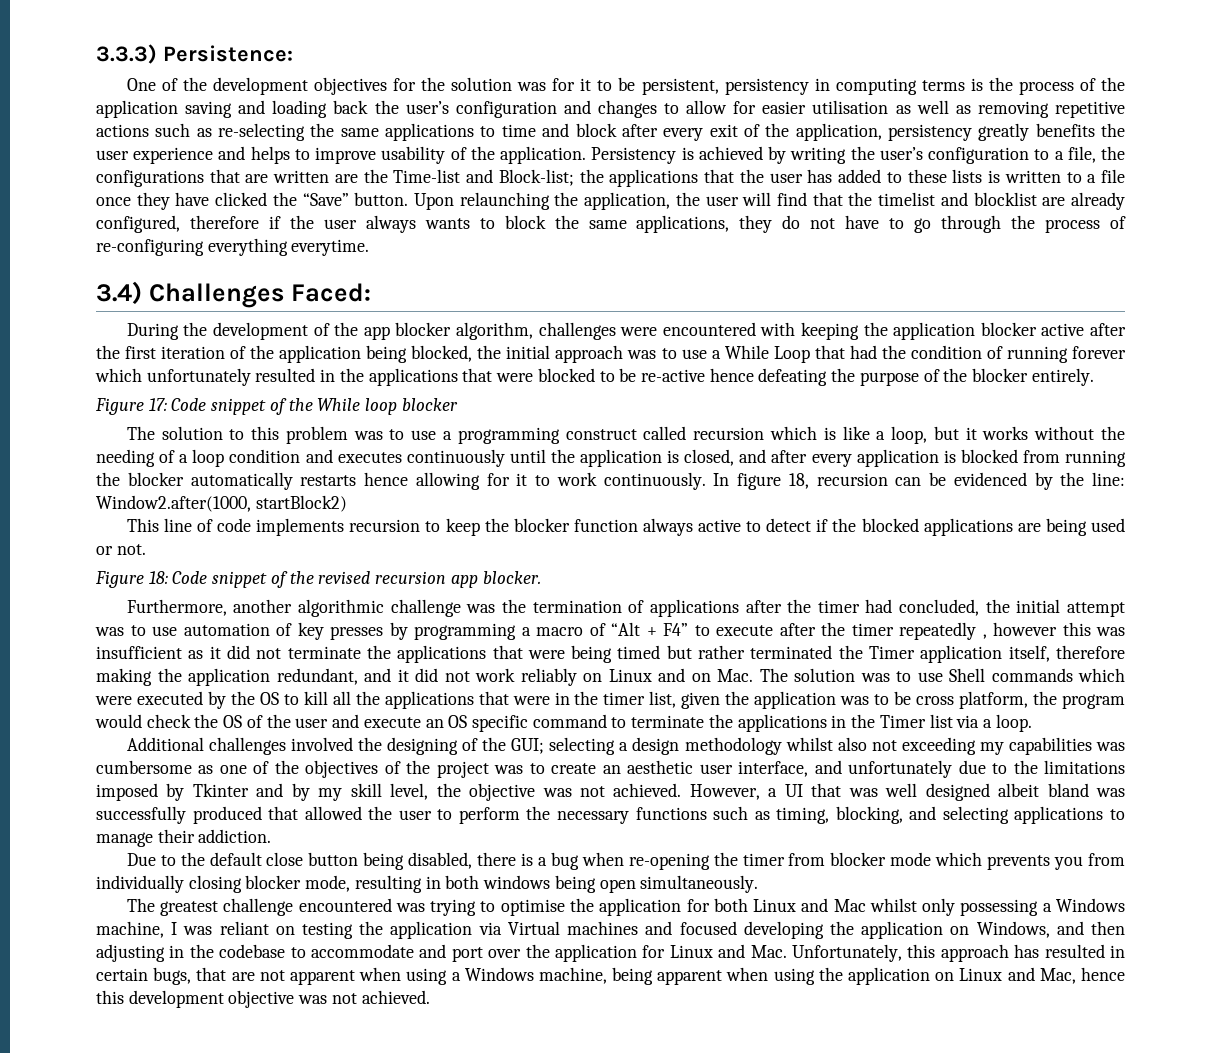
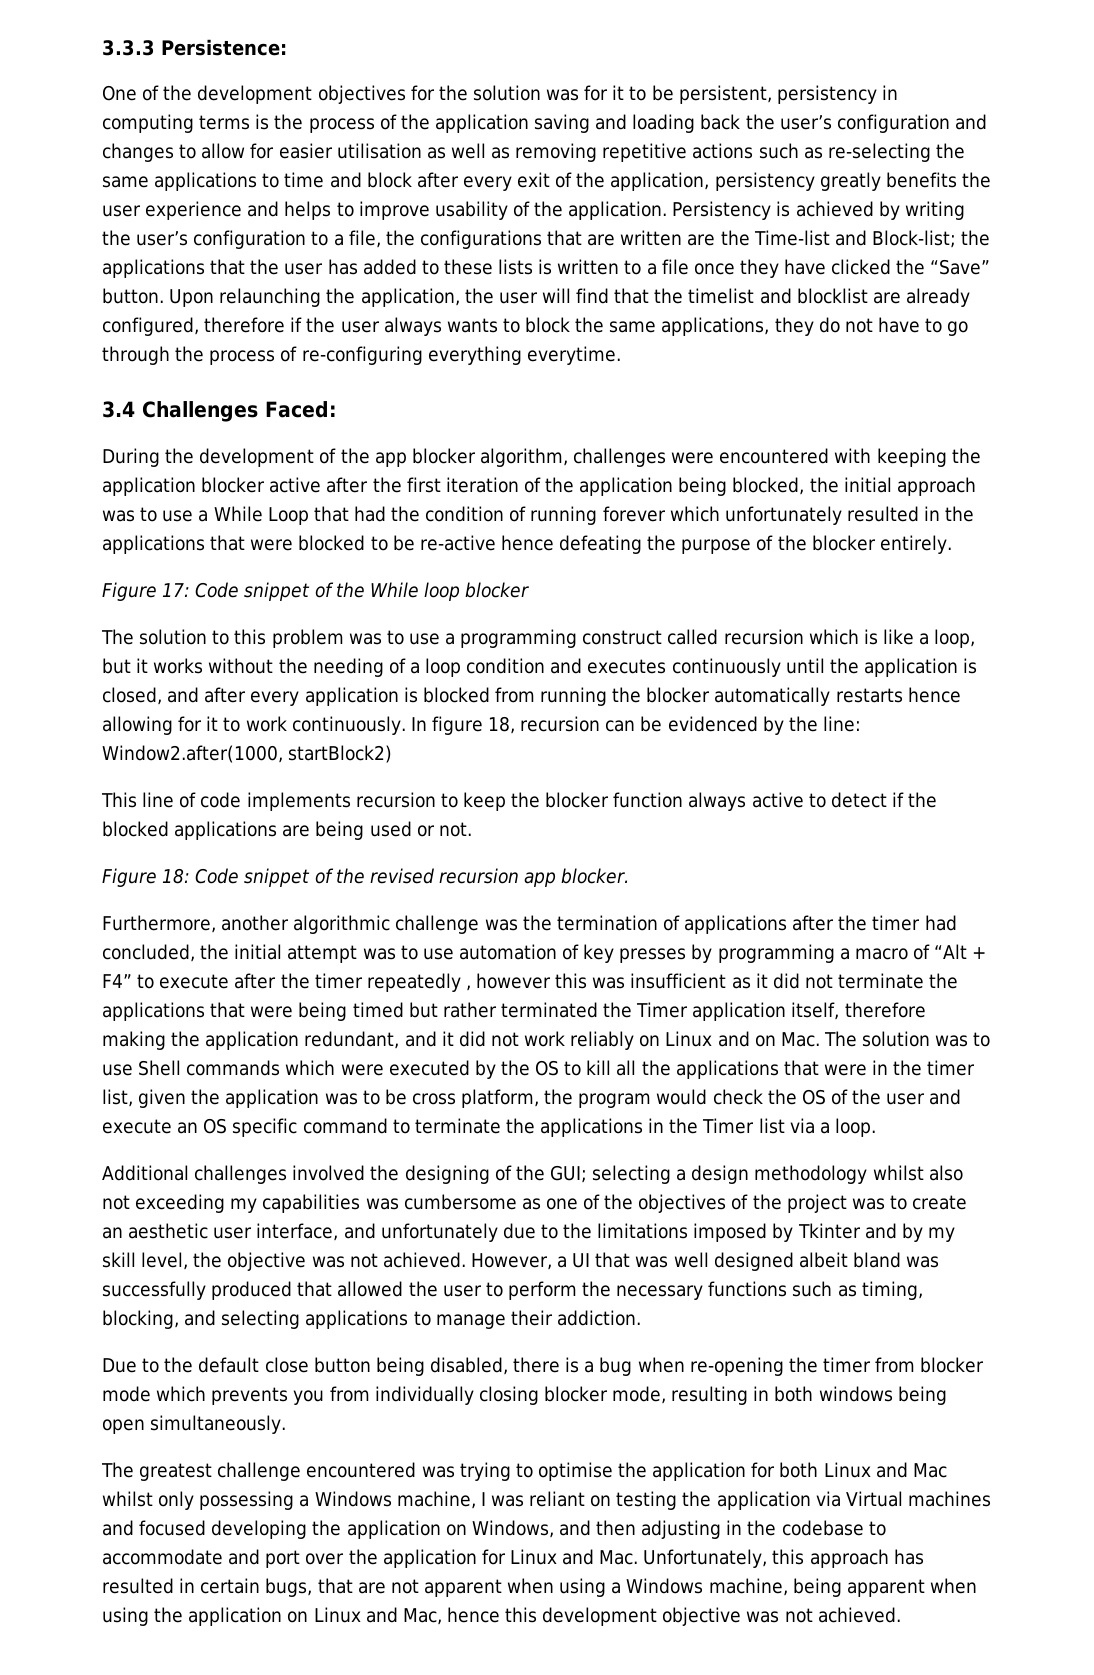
- 3.3.3) Persistence:
+ 3.3.3 Persistence:
- 3.4) Challenges Faced:
+ 3.4 Challenges Faced:

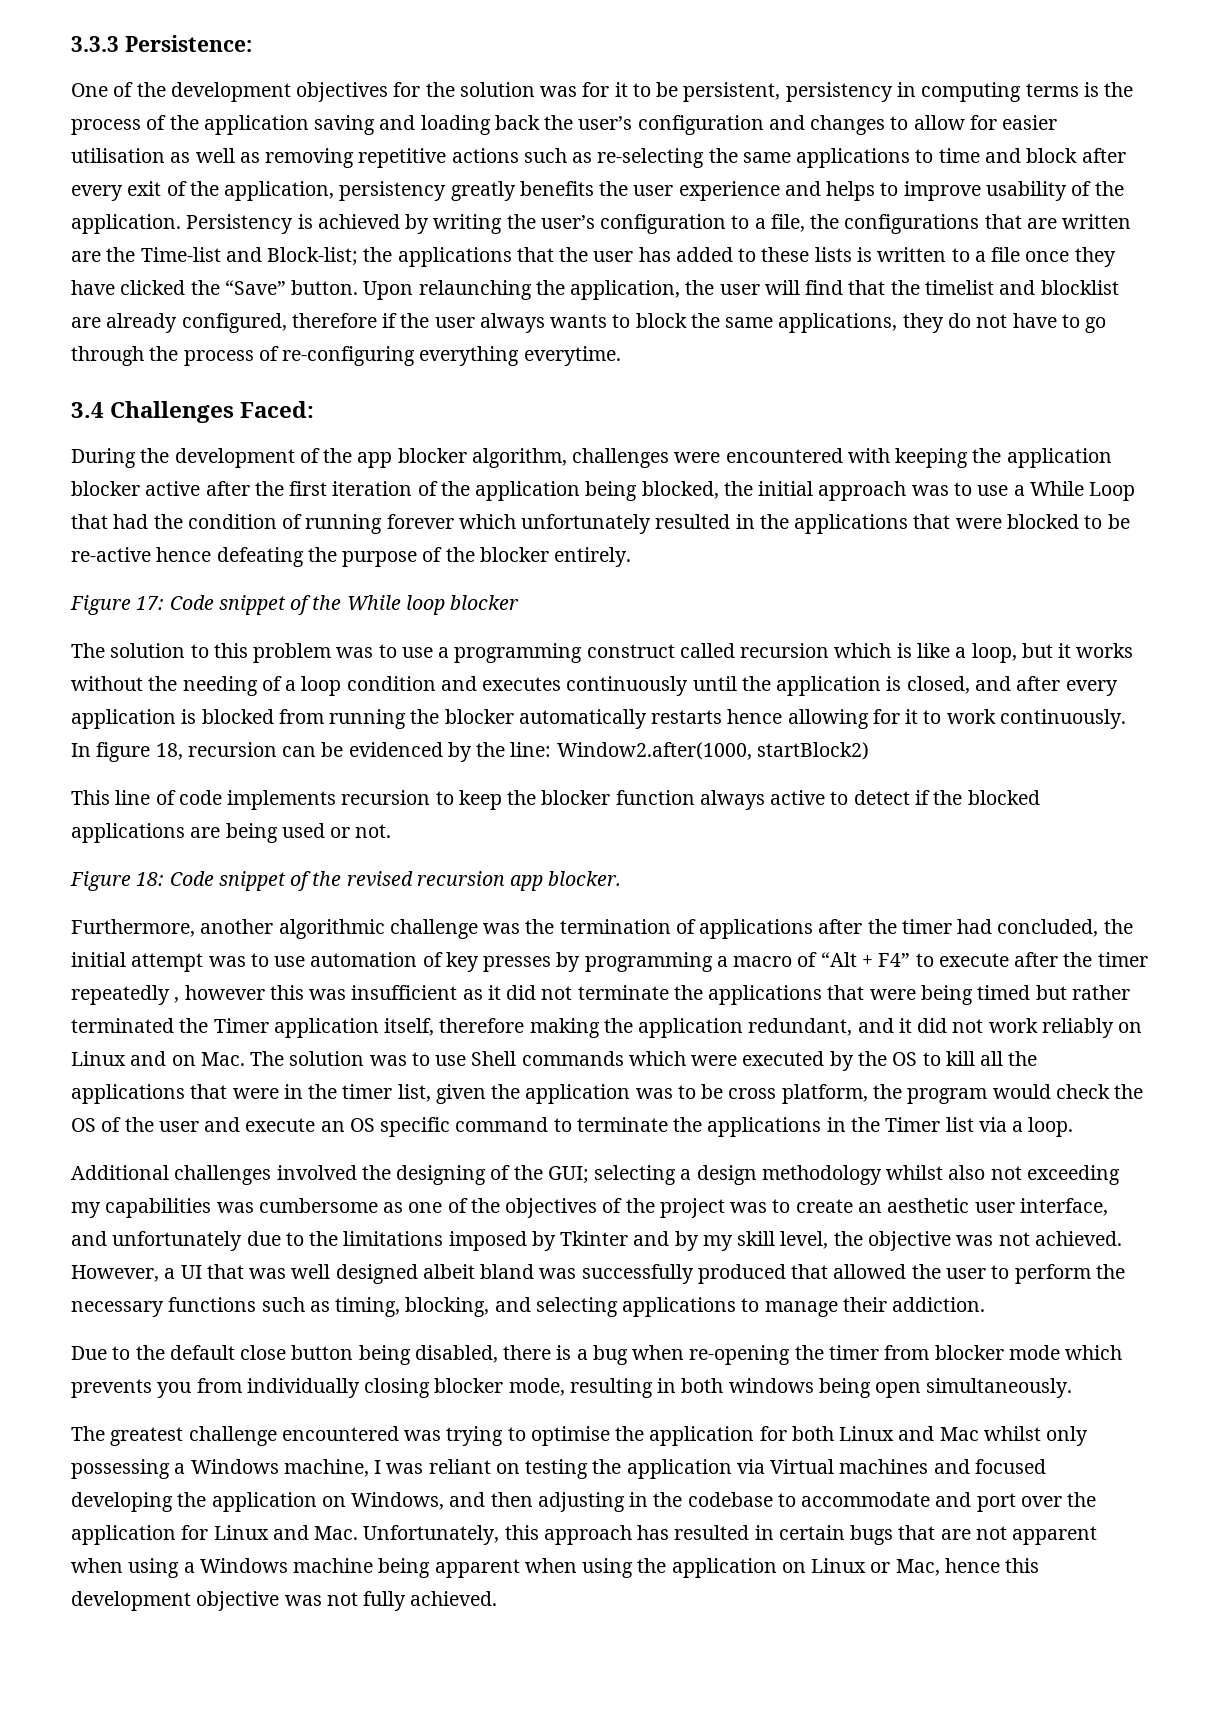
- The greatest challenge encountered was trying to optimise the application for both Linux and Mac whilst only possessing a Windows machine, I was reliant on testing the application via Virtual machines and focused developing the application on Windows, and then adjusting in the codebase to accommodate and port over the application for Linux and Mac. Unfortunately, this approach has resulted in certain bugs, that are not apparent when using a Windows machine, being apparent when using the application on Linux and Mac, hence this development objective was not achieved.
+ The greatest challenge encountered was trying to optimise the application for both Linux and Mac whilst only possessing a Windows machine, I was reliant on testing the application via Virtual machines and focused developing the application on Windows, and then adjusting in the codebase to accommodate and port over the application for Linux and Mac. Unfortunately, this approach has resulted in certain bugs that are not apparent when using a Windows machine being apparent when using the application on Linux or Mac, hence this development objective was not fully achieved.

